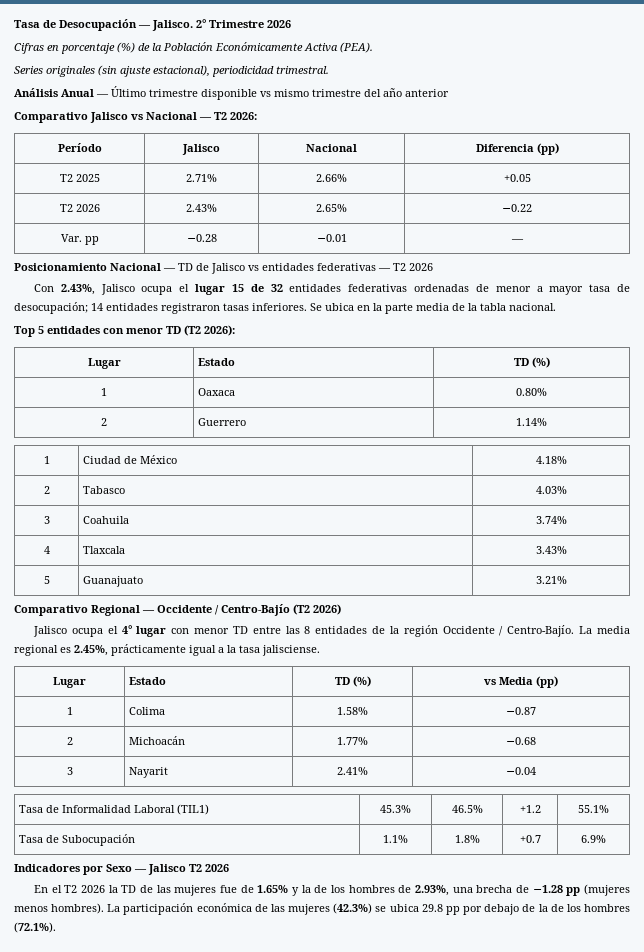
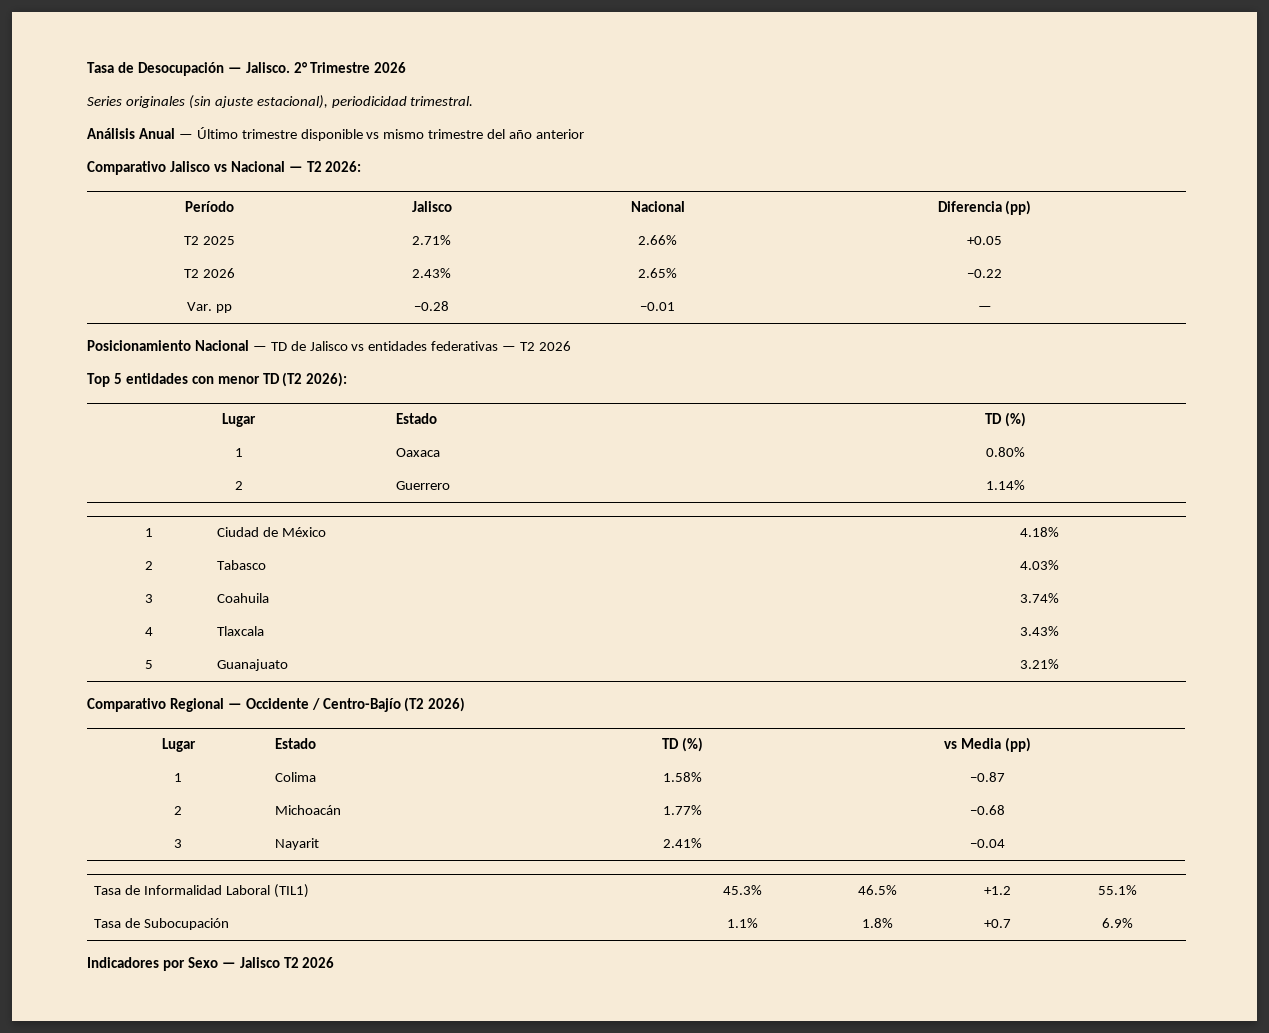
- Cifras en porcentaje (%) de la Población Económicamente Activa (PEA).
- Con 2.43%, Jalisco ocupa el lugar 15 de 32 entidades federativas ordenadas de menor a mayor tasa de desocupación; 14 entidades registraron tasas inferiores. Se ubica en la parte media de la tabla nacional.
- Jalisco ocupa el 4° lugar con menor TD entre las 8 entidades de la región Occidente / Centro-Bajío. La media regional es 2.45%, prácticamente igual a la tasa jalisciense.
- En el T2 2026 la TD de las mujeres fue de 1.65% y la de los hombres de 2.93%, una brecha de −1.28 pp (mujeres menos hombres). La participación económica de las mujeres (42.3%) se ubica 29.8 pp por debajo de la de los hombres (72.1%).

